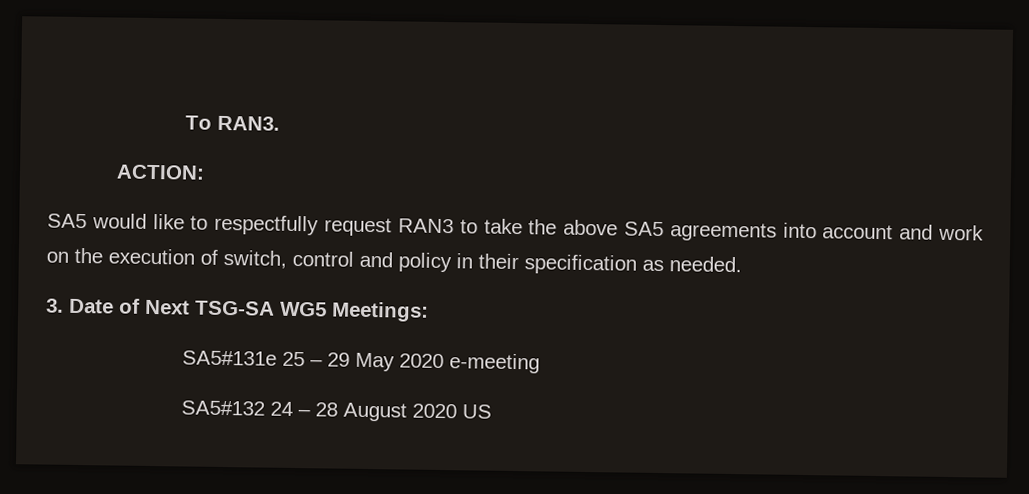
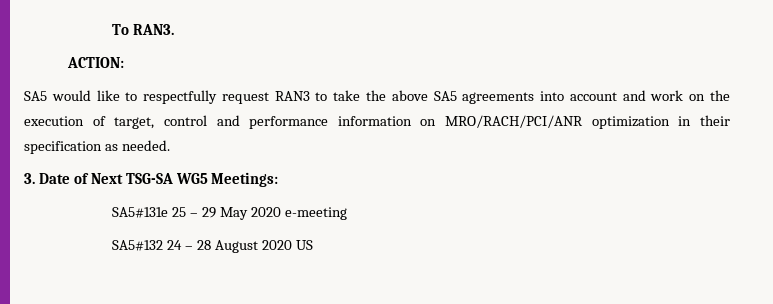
- SA5 would like to respectfully request RAN3 to take the above SA5 agreements into account and work on the execution of switch, control and policy in their specification as needed.
+ SA5 would like to respectfully request RAN3 to take the above SA5 agreements into account and work on the execution of target, control and performance information on MRO/RACH/PCI/ANR optimization in their specification as needed.

